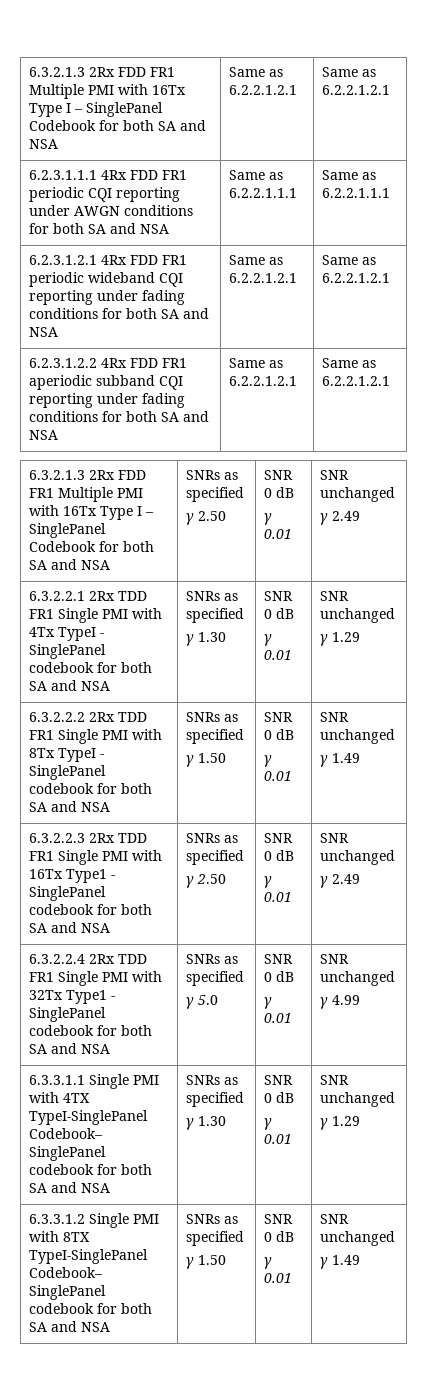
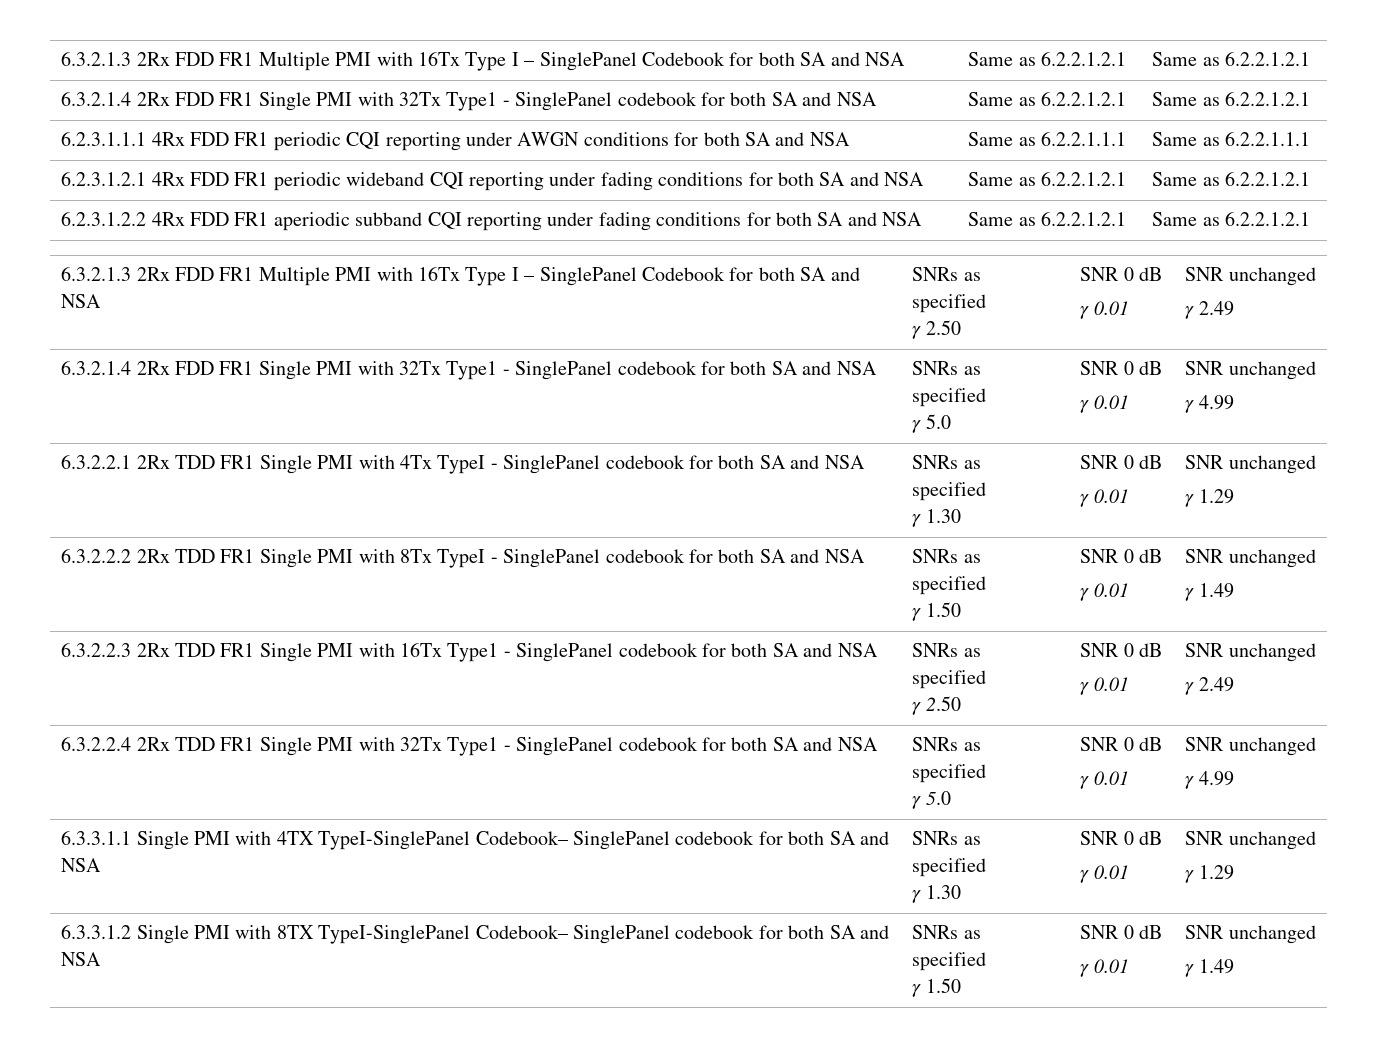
+ 6.3.2.1.4 2Rx FDD FR1 Single PMI with 32Tx Type1 - SinglePanel codebook for both SA and NSA | Same as 6.2.2.1.2.1 | Same as 6.2.2.1.2.1
+ 6.3.2.1.4 2Rx FDD FR1 Single PMI with 32Tx Type1 - SinglePanel codebook for both SA and NSA | SNRs as specified
+ γ 5.0 | SNR 0 dB
+ γ 0.01 | SNR unchanged
+ γ 4.99

